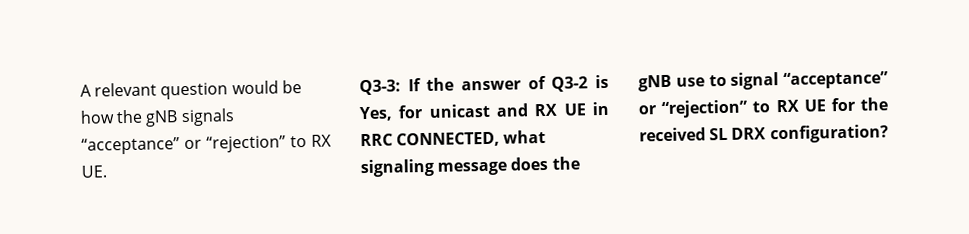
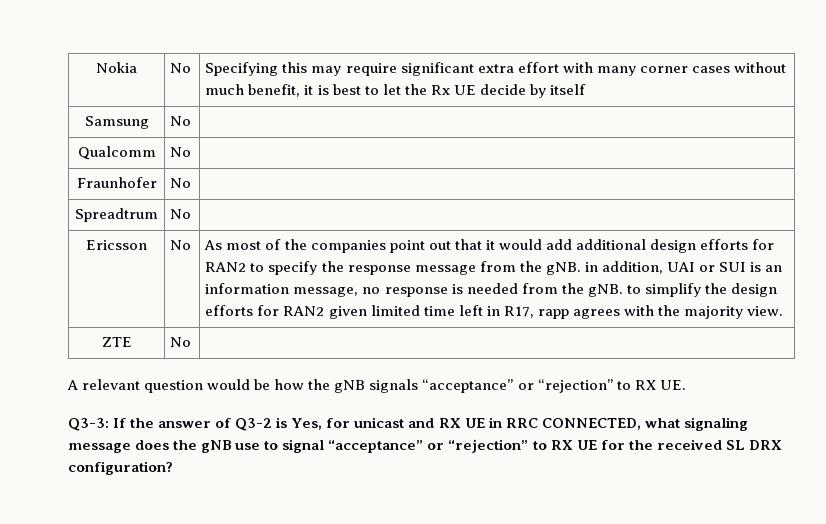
+ Nokia | No | Specifying this may require significant extra effort with many corner cases without much benefit, it is best to let the Rx UE decide by itself
+ Samsung | No |
+ Qualcomm | No |
+ Fraunhofer | No |
+ Spreadtrum | No |
+ Ericsson | No | As most of the companies point out that it would add additional design efforts for RAN2 to specify the response message from the gNB. in addition, UAI or SUI is an information message, no response is needed from the gNB. to simplify the design efforts for RAN2 given limited time left in R17, rapp agrees with the majority view.
+ ZTE | No |

